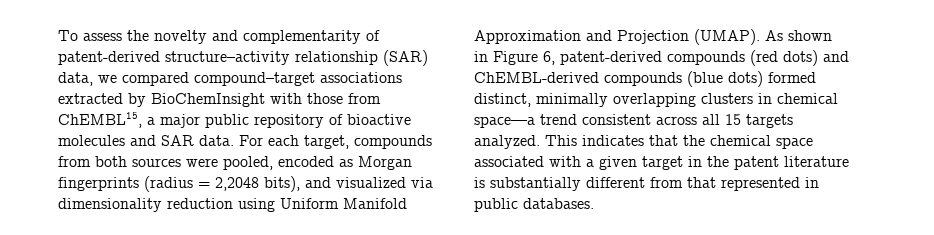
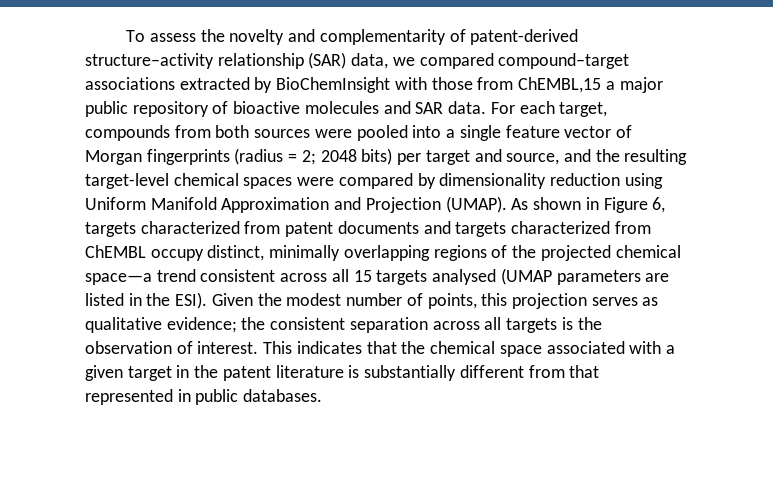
- To assess the novelty and complementarity of patent-derived structure–activity relationship (SAR) data, we compared compound–target associations extracted by BioChemInsight with those from ChEMBL15, a major public repository of bioactive molecules and SAR data.
+ To assess the novelty and complementarity of patent-derived structure–activity relationship (SAR) data, we compared compound–target associations extracted by BioChemInsight with those from ChEMBL,15 a major public repository of bioactive molecules and SAR data.
- For each target, compounds from both sources were pooled, encoded as Morgan fingerprints (radius = 2,2048 bits), and visualized via dimensionality reduction using Uniform Manifold Approximation and Projection (UMAP).
+ For each target, compounds from both sources were pooled into a single feature vector of Morgan fingerprints (radius = 2; 2048 bits) per target and source, and the resulting target-level chemical spaces were compared by dimensionality reduction using Uniform Manifold Approximation and Projection (UMAP).
- As shown in Figure 6, patent-derived compounds (red dots) and ChEMBL-derived compounds (blue dots) formed distinct, minimally overlapping clusters in chemical space—a trend consistent across all 15 targets analyzed.
+ As shown in Figure 6, targets characterized from patent documents and targets characterized from ChEMBL occupy distinct, minimally overlapping regions of the projected chemical space—a trend consistent across all 15 targets analysed (UMAP parameters are listed in the ESI). Given the modest number of points, this projection serves as qualitative evidence; the consistent separation across all targets is the observation of interest.

